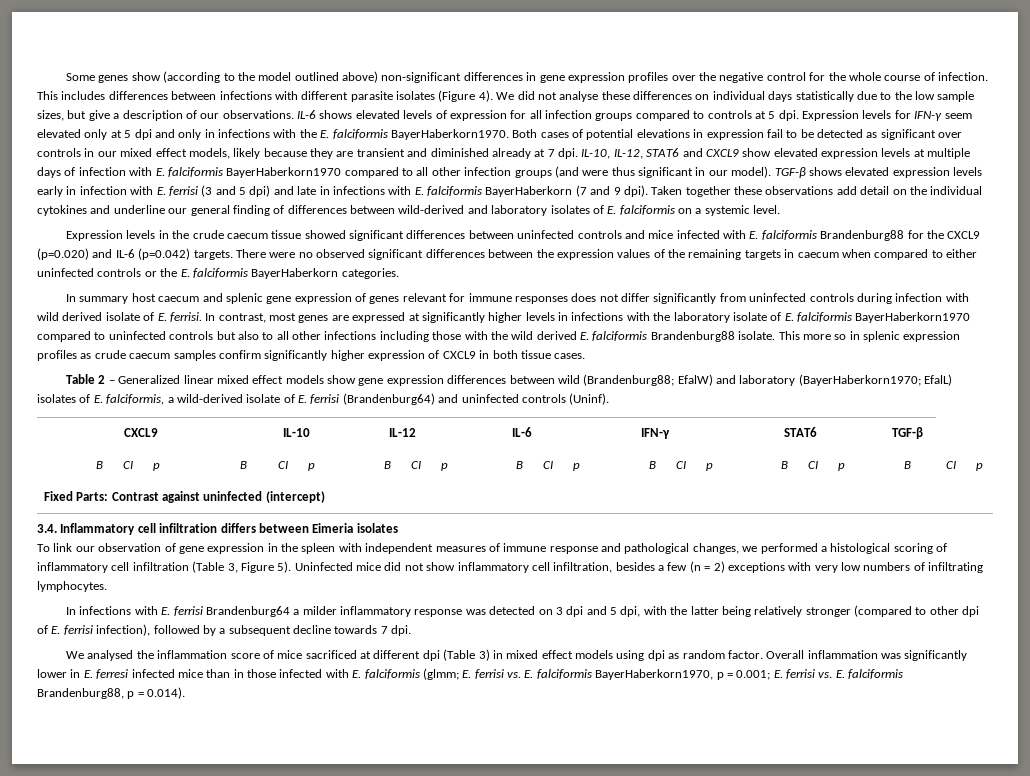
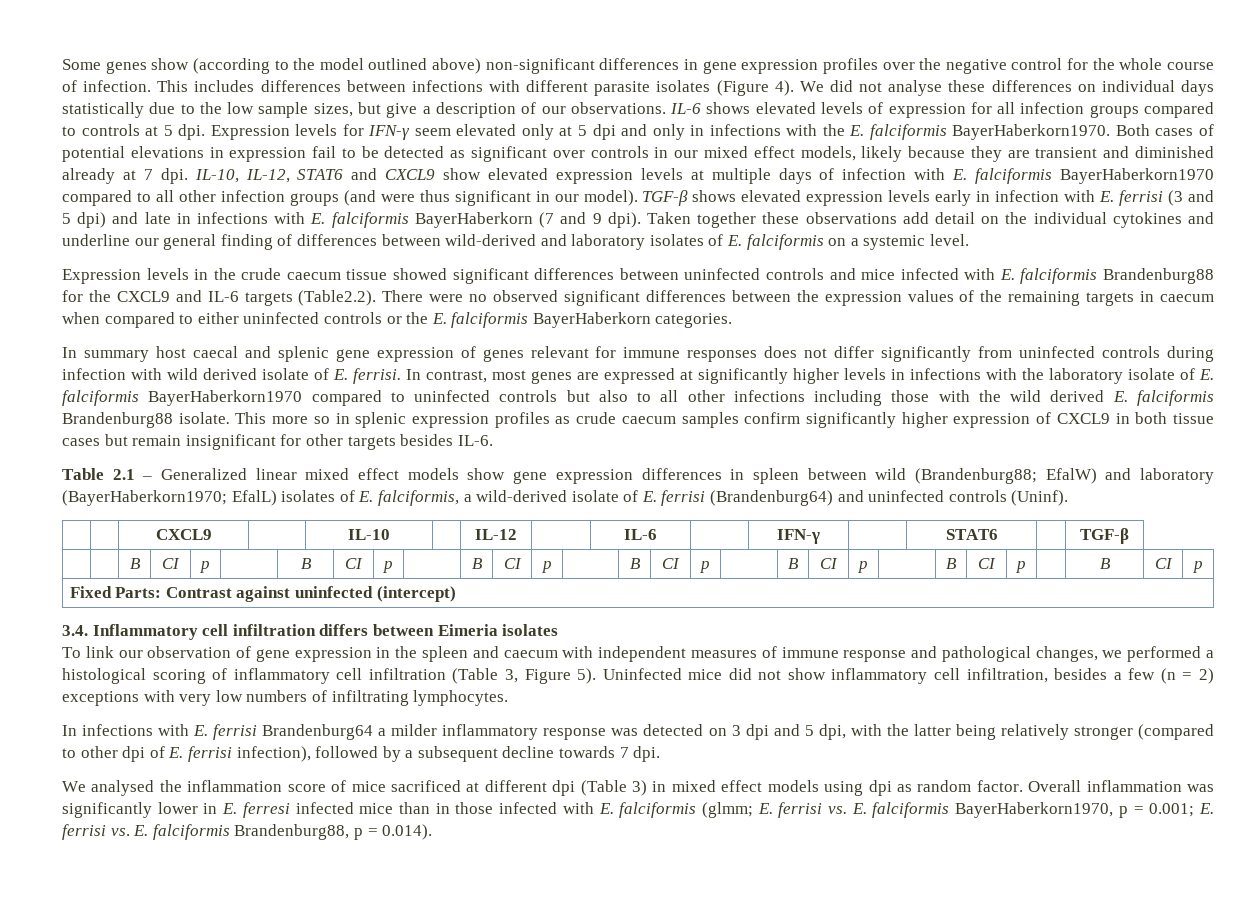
- Expression levels in the crude caecum tissue showed significant differences between uninfected controls and mice infected with E. falciformis Brandenburg88 for the CXCL9 (p=0.020) and IL-6 (p=0.042) targets. There were no observed significant differences between the expression values of the remaining targets in caecum when compared to either uninfected controls or the E. falciformis BayerHaberkorn categories.
+ Expression levels in the crude caecum tissue showed significant differences between uninfected controls and mice infected with E. falciformis Brandenburg88 for the CXCL9 and IL-6 targets (Table2.2). There were no observed significant differences between the expression values of the remaining targets in caecum when compared to either uninfected controls or the E. falciformis BayerHaberkorn categories.
- In summary host caecum and splenic gene expression of genes relevant for immune responses does not differ significantly from uninfected controls during infection with wild derived isolate of E. ferrisi.
+ In summary host caecal and splenic gene expression of genes relevant for immune responses does not differ significantly from uninfected controls during infection with wild derived isolate of E. ferrisi.
- This more so in splenic expression profiles as crude caecum samples confirm significantly higher expression of CXCL9 in both tissue cases.
+ This more so in splenic expression profiles as crude caecum samples confirm significantly higher expression of CXCL9 in both tissue cases but remain insignificant for other targets besides IL-6.
- Table 2 – Generalized linear mixed effect models show gene expression differences between wild (Brandenburg88; EfalW) and laboratory (BayerHaberkorn1970; EfalL) isolates of E. falciformis, a wild-derived isolate of E. ferrisi (Brandenburg64) and uninfected controls (Uninf).
+ Table 2.1 – Generalized linear mixed effect models show gene expression differences in spleen between wild (Brandenburg88; EfalW) and laboratory (BayerHaberkorn1970; EfalL) isolates of E. falciformis, a wild-derived isolate of E. ferrisi (Brandenburg64) and uninfected controls (Uninf).
- To link our observation of gene expression in the spleen with independent measures of immune response and pathological changes, we performed a histological scoring of inflammatory cell infiltration (Table 3, Figure 5).
+ To link our observation of gene expression in the spleen and caecum with independent measures of immune response and pathological changes, we performed a histological scoring of inflammatory cell infiltration (Table 3, Figure 5).

